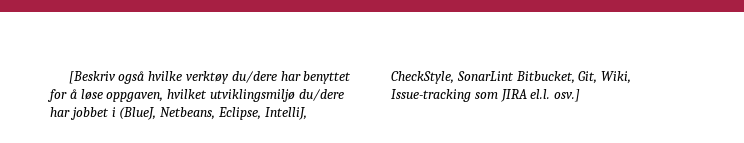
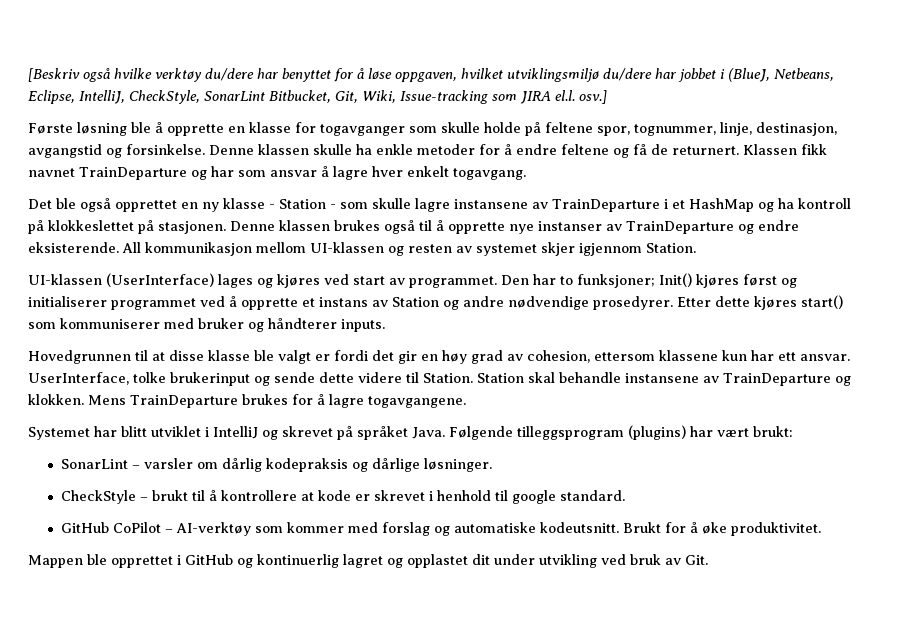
+ Første løsning ble å opprette en klasse for togavganger som skulle holde på feltene spor, tognummer, linje, destinasjon, avgangstid og forsinkelse. Denne klassen skulle ha enkle metoder for å endre feltene og få de returnert. Klassen fikk navnet TrainDeparture og har som ansvar å lagre hver enkelt togavgang.
+ Det ble også opprettet en ny klasse - Station - som skulle lagre instansene av TrainDeparture i et HashMap og ha kontroll på klokkeslettet på stasjonen. Denne klassen brukes også til å opprette nye instanser av TrainDeparture og endre eksisterende. All kommunikasjon mellom UI-klassen og resten av systemet skjer igjennom Station.
+ UI-klassen (UserInterface) lages og kjøres ved start av programmet. Den har to funksjoner; Init() kjøres først og initialiserer programmet ved å opprette et instans av Station og andre nødvendige prosedyrer. Etter dette kjøres start() som kommuniserer med bruker og håndterer inputs.
+ Hovedgrunnen til at disse klasse ble valgt er fordi det gir en høy grad av cohesion, ettersom klassene kun har ett ansvar. UserInterface, tolke brukerinput og sende dette videre til Station. Station skal behandle instansene av TrainDeparture og klokken. Mens TrainDeparture brukes for å lagre togavgangene.
+ Systemet har blitt utviklet i IntelliJ og skrevet på språket Java. Følgende tilleggsprogram (plugins) har vært brukt:
+ SonarLint – varsler om dårlig kodepraksis og dårlige løsninger.
+ CheckStyle – brukt til å kontrollere at kode er skrevet i henhold til google standard.
+ GitHub CoPilot – AI-verktøy som kommer med forslag og automatiske kodeutsnitt. Brukt for å øke produktivitet.
+ Mappen ble opprettet i GitHub og kontinuerlig lagret og opplastet dit under utvikling ved bruk av Git.

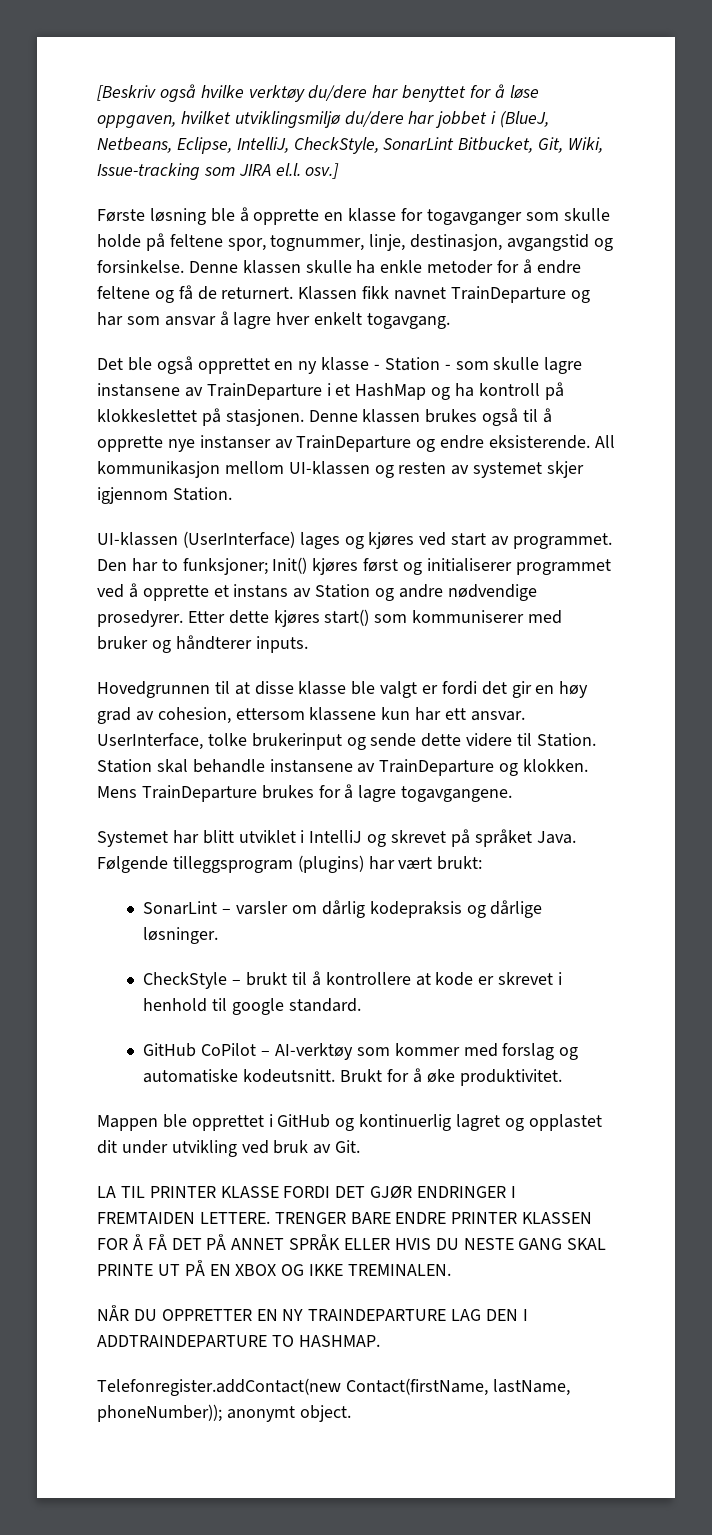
+ LA TIL PRINTER KLASSE FORDI DET GJØR ENDRINGER I FREMTAIDEN LETTERE. TRENGER BARE ENDRE PRINTER KLASSEN FOR Å FÅ DET PÅ ANNET SPRÅK ELLER HVIS DU NESTE GANG SKAL PRINTE UT PÅ EN XBOX OG IKKE TREMINALEN.
+ NÅR DU OPPRETTER EN NY TRAINDEPARTURE LAG DEN I ADDTRAINDEPARTURE TO HASHMAP.
+ Telefonregister.addContact(new Contact(firstName, lastName, phoneNumber)); anonymt object.

